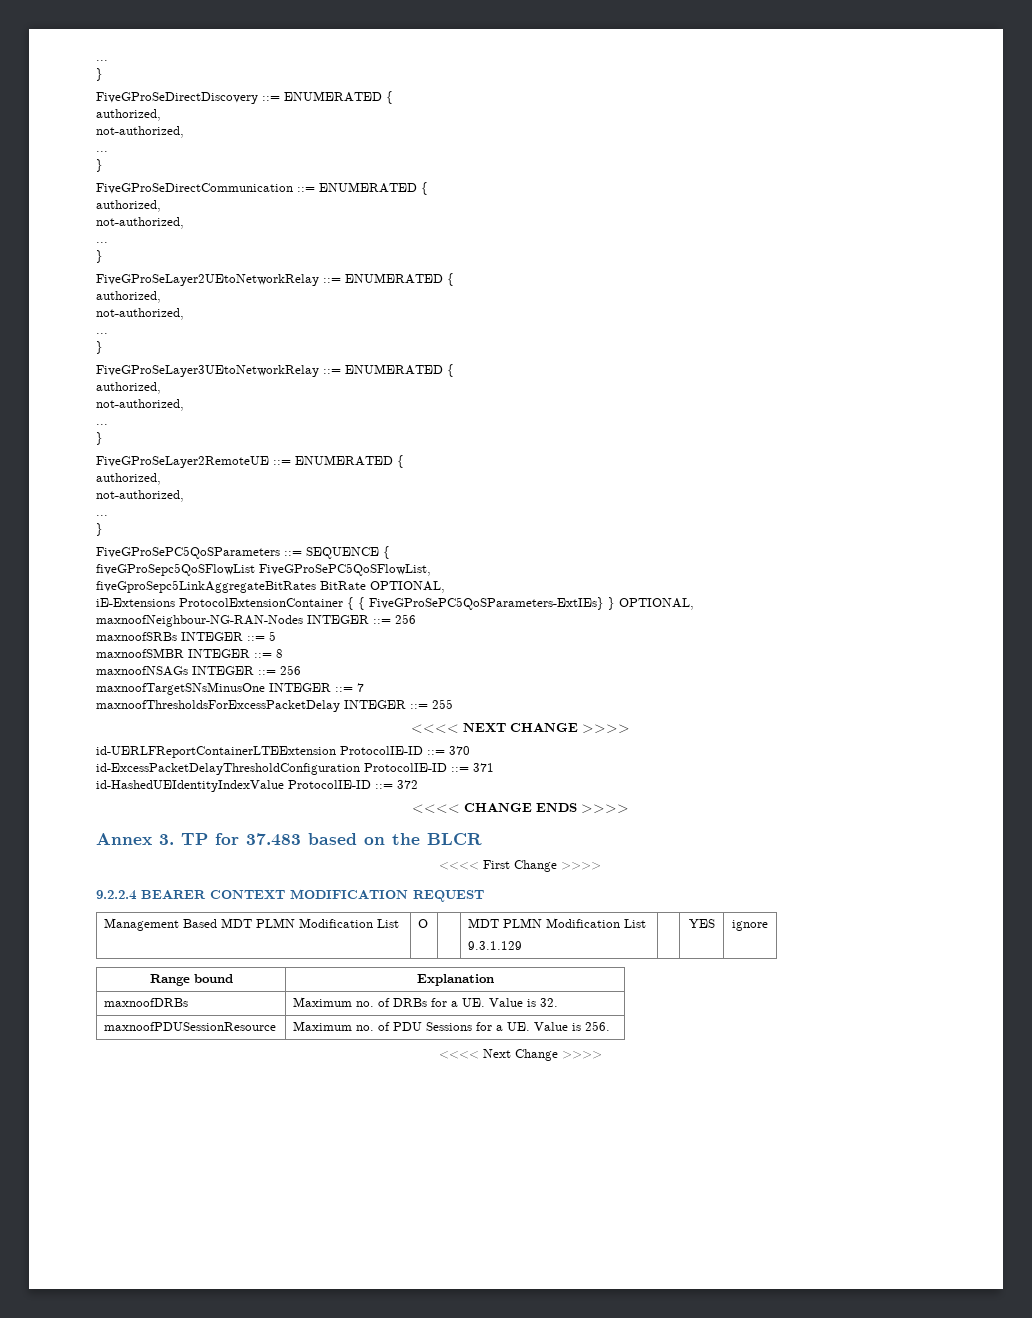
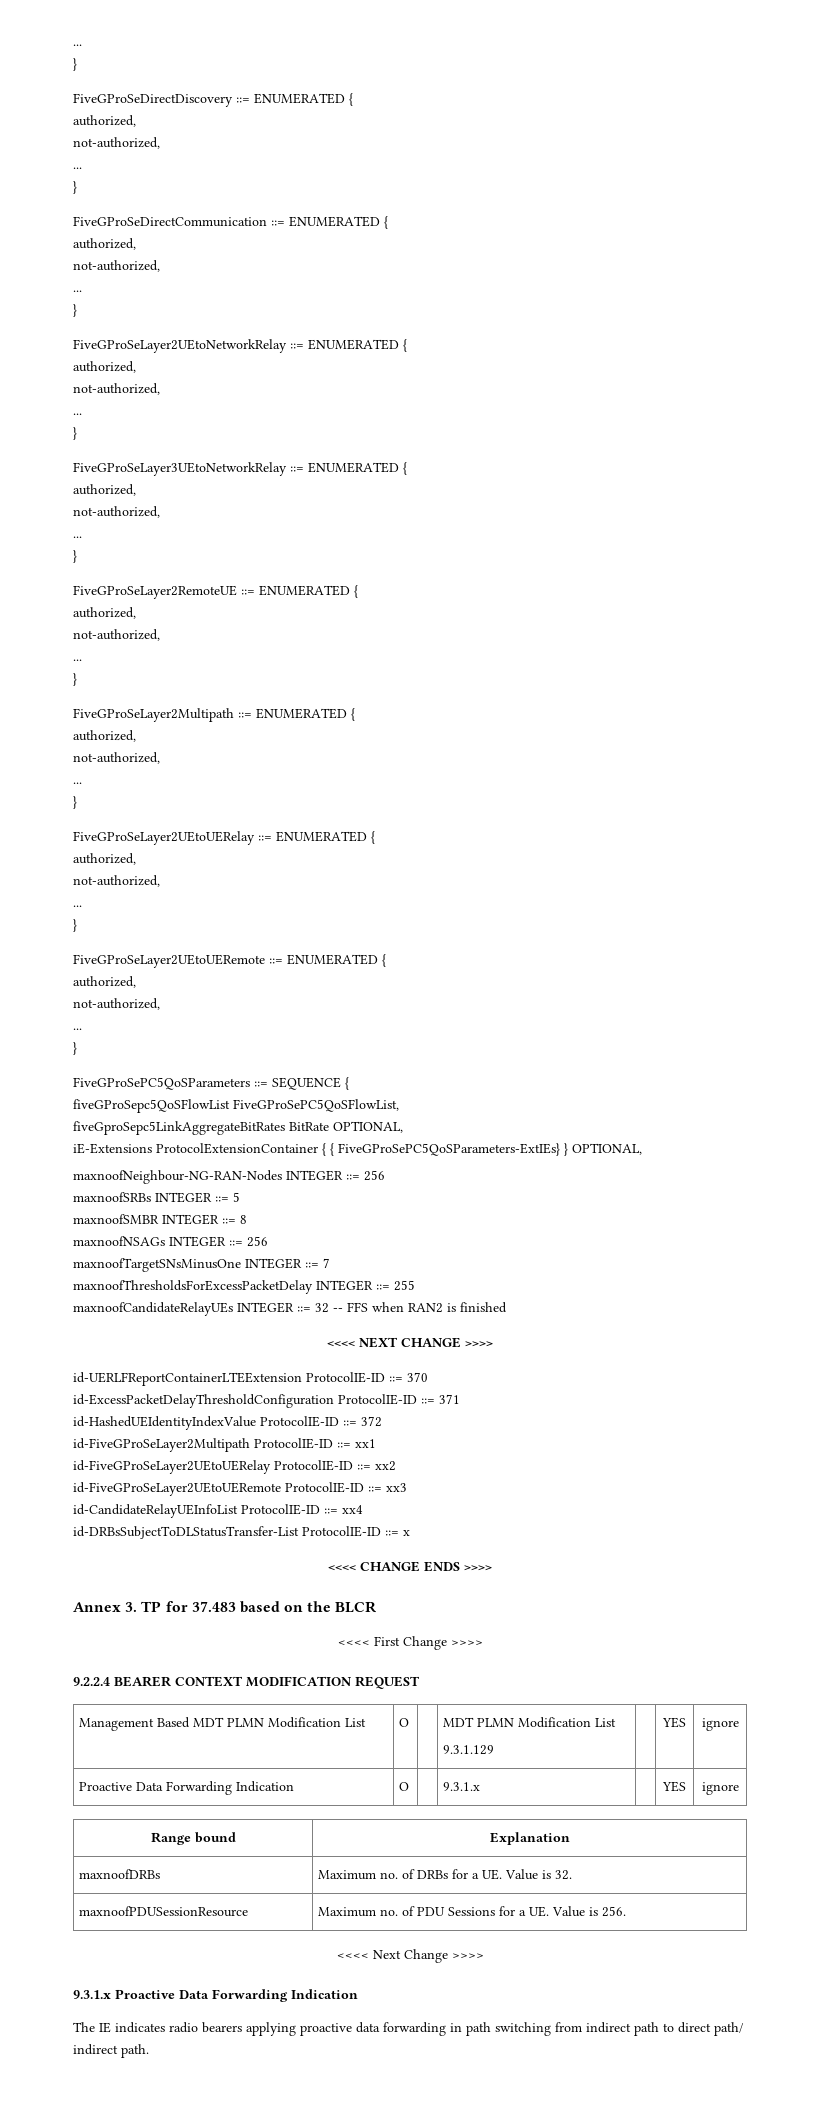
+ FiveGProSeLayer2Multipath ::= ENUMERATED {
+ authorized,
+ not-authorized,
+ ...
+ }
+ FiveGProSeLayer2UEtoUERelay ::= ENUMERATED {
+ authorized,
+ not-authorized,
+ ...
+ }
+ FiveGProSeLayer2UEtoUERemote ::= ENUMERATED {
+ authorized,
+ not-authorized,
+ ...
+ }
+ maxnoofCandidateRelayUEs INTEGER ::= 32 -- FFS when RAN2 is finished
+ id-FiveGProSeLayer2Multipath ProtocolIE-ID ::= xx1
+ id-FiveGProSeLayer2UEtoUERelay ProtocolIE-ID ::= xx2
+ id-FiveGProSeLayer2UEtoUERemote ProtocolIE-ID ::= xx3
+ id-CandidateRelayUEInfoList ProtocolIE-ID ::= xx4
+ id-DRBsSubjectToDLStatusTransfer-List ProtocolIE-ID ::= x
+ Proactive Data Forwarding Indication | O | | 9.3.1.x | | YES | ignore
+ 9.3.1.x Proactive Data Forwarding Indication
+ The IE indicates radio bearers applying proactive data forwarding in path switching from indirect path to direct path/ indirect path.

